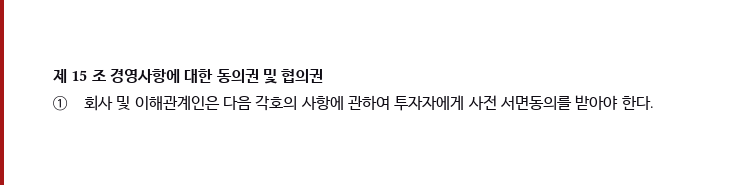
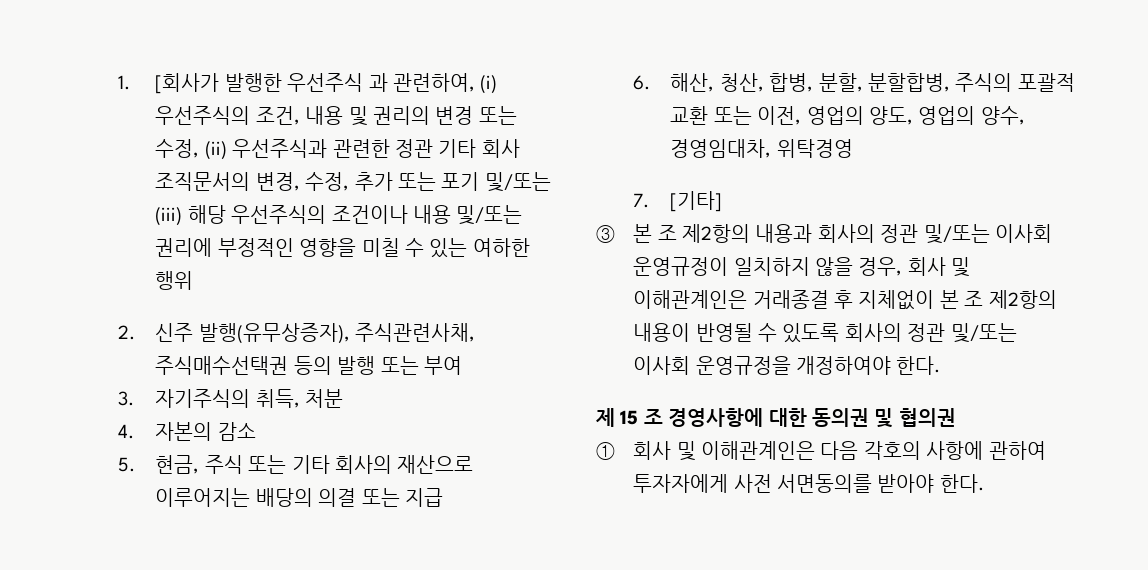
+ 1. [회사가 발행한 우선주식 과 관련하여, (i) 우선주식의 조건, 내용 및 권리의 변경 또는 수정, (ii) 우선주식과 관련한 정관 기타 회사 조직문서의 변경, 수정, 추가 또는 포기 및/또는 (iii) 해당 우선주식의 조건이나 내용 및/또는 권리에 부정적인 영향을 미칠 수 있는 여하한 행위
+ 2. 신주 발행(유무상증자), 주식관련사채, 주식매수선택권 등의 발행 또는 부여
+ 3. 자기주식의 취득, 처분
+ 4. 자본의 감소
+ 5. 현금, 주식 또는 기타 회사의 재산으로 이루어지는 배당의 의결 또는 지급
+ 6. 해산, 청산, 합병, 분할, 분할합병, 주식의 포괄적 교환 또는 이전, 영업의 양도, 영업의 양수, 경영임대차, 위탁경영
+ 7. [기타]
+ ③ 본 조 제2항의 내용과 회사의 정관 및/또는 이사회 운영규정이 일치하지 않을 경우, 회사 및 이해관계인은 거래종결 후 지체없이 본 조 제2항의 내용이 반영될 수 있도록 회사의 정관 및/또는 이사회 운영규정을 개정하여야 한다.

